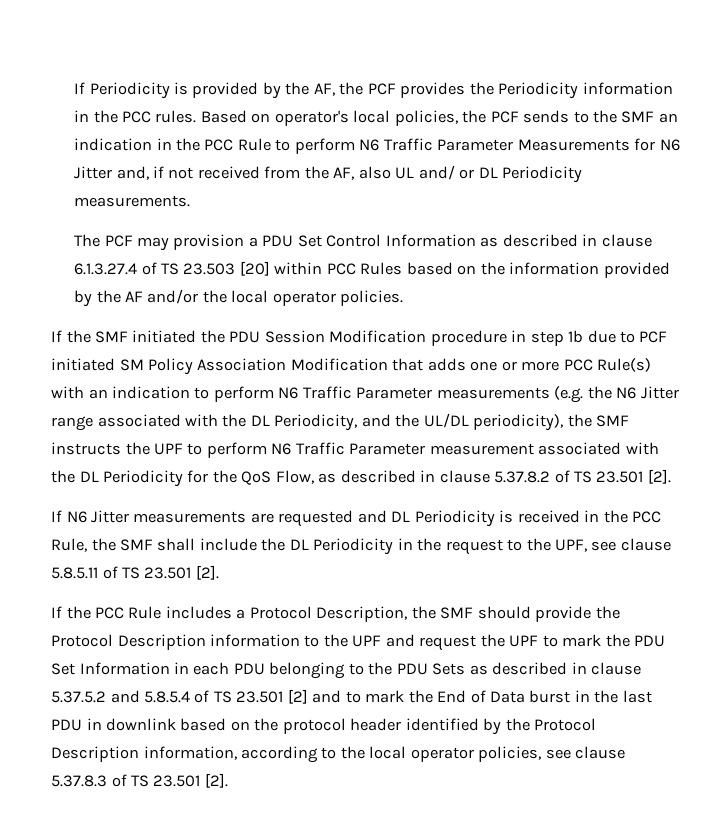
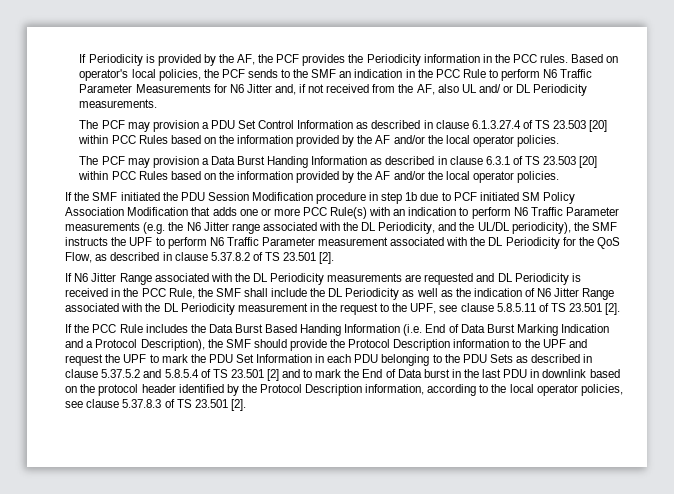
+ The PCF may provision a Data Burst Handing Information as described in clause 6.3.1 of TS 23.503 [20] within PCC Rules based on the information provided by the AF and/or the local operator policies.
- If N6 Jitter measurements are requested and DL Periodicity is received in the PCC Rule, the SMF shall include the DL Periodicity in the request to the UPF, see clause 5.8.5.11 of TS 23.501 [2].
+ If N6 Jitter Range associated with the DL Periodicity measurements are requested and DL Periodicity is received in the PCC Rule, the SMF shall include the DL Periodicity as well as the indication of N6 Jitter Range associated with the DL Periodicity measurement in the request to the UPF, see clause 5.8.5.11 of TS 23.501 [2].
- If the PCC Rule includes a Protocol Description, the SMF should provide the Protocol Description information to the UPF and request the UPF to mark the PDU Set Information in each PDU belonging to the PDU Sets as described in clause 5.37.5.2 and 5.8.5.4 of TS 23.501 [2] and to mark the End of Data burst in the last PDU in downlink based on the protocol header identified by the Protocol Description information, according to the local operator policies, see clause 5.37.8.3 of TS 23.501 [2].
+ If the PCC Rule includes the Data Burst Based Handing Information (i.e. End of Data Burst Marking Indication and a Protocol Description), the SMF should provide the Protocol Description information to the UPF and request the UPF to mark the PDU Set Information in each PDU belonging to the PDU Sets as described in clause 5.37.5.2 and 5.8.5.4 of TS 23.501 [2] and to mark the End of Data burst in the last PDU in downlink based on the protocol header identified by the Protocol Description information, according to the local operator policies, see clause 5.37.8.3 of TS 23.501 [2].

